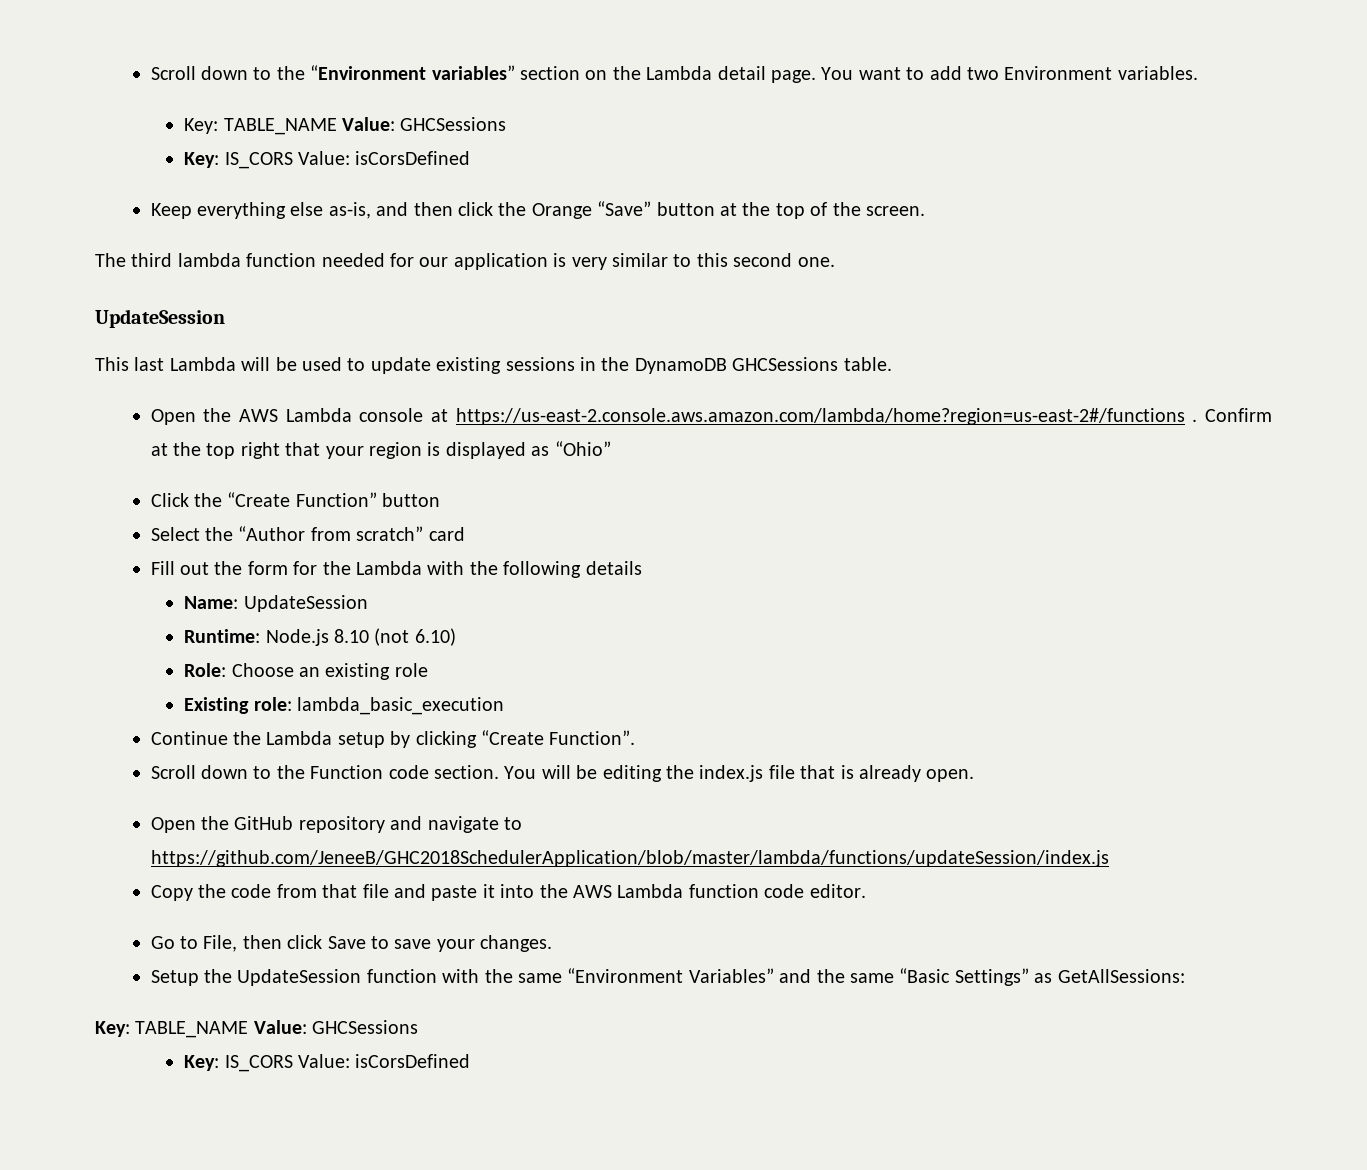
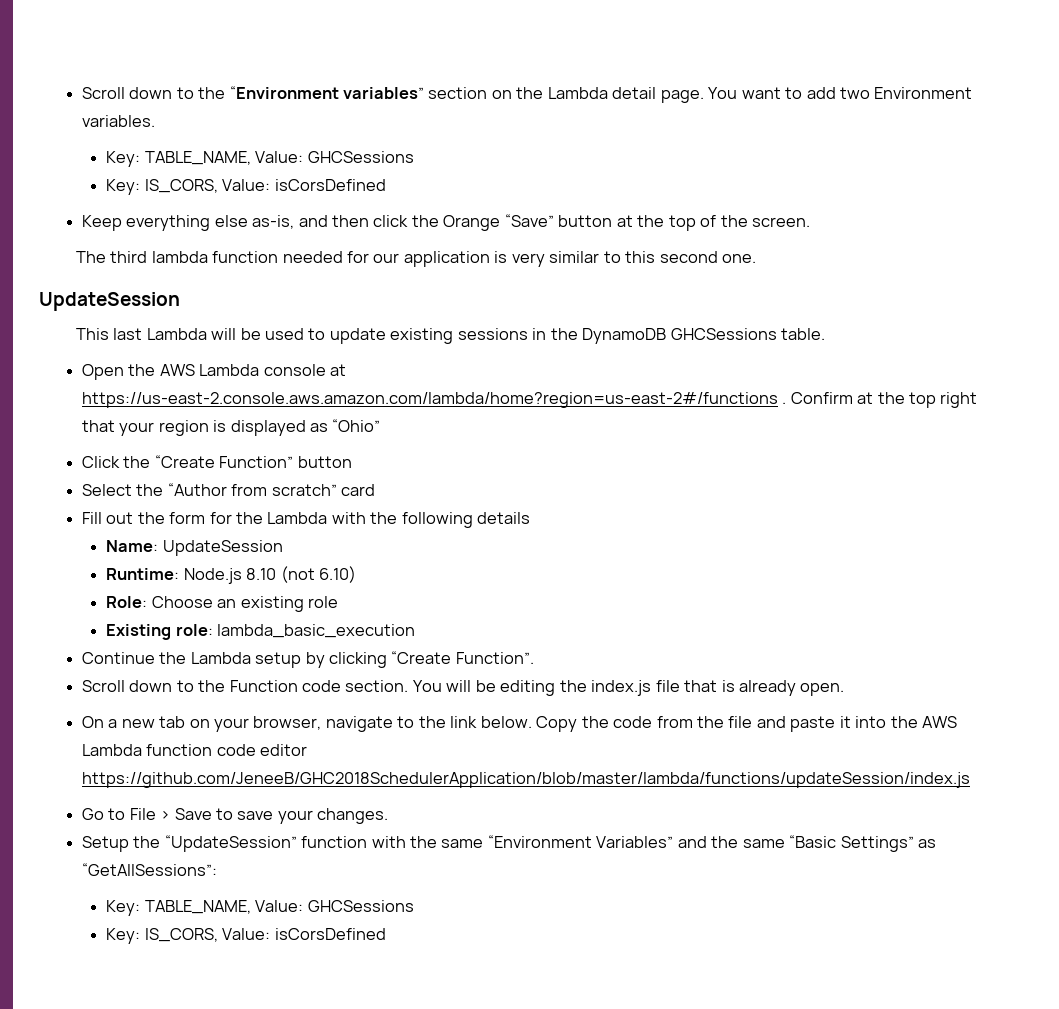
  You want to add two Environment variables.
- Key: TABLE_NAME Value: GHCSessions
- Key: IS_CORS Value: isCorsDefined
+ Key: TABLE_NAME, Value: GHCSessions
+ Key: IS_CORS, Value: isCorsDefined
- Open the GitHub repository and navigate to https://github.com/JeneeB/GHC2018SchedulerApplication/blob/master/lambda/functions/updateSession/index.js
- Copy the code from that file and paste it into the AWS Lambda function code editor.
+ On a new tab on your browser, navigate to the link below. Copy the code from the file and paste it into the AWS Lambda function code editor https://github.com/JeneeB/GHC2018SchedulerApplication/blob/master/lambda/functions/updateSession/index.js
- Go to File, then click Save to save your changes.
+ Go to File > Save to save your changes.
- Setup the UpdateSession function with the same “Environment Variables” and the same “Basic Settings” as GetAllSessions:
- Key: TABLE_NAME Value: GHCSessions
- Key: IS_CORS Value: isCorsDefined
+ Setup the “UpdateSession” function with the same “Environment Variables” and the same “Basic Settings” as “GetAllSessions”:
+ Key: TABLE_NAME, Value: GHCSessions
+ Key: IS_CORS, Value: isCorsDefined

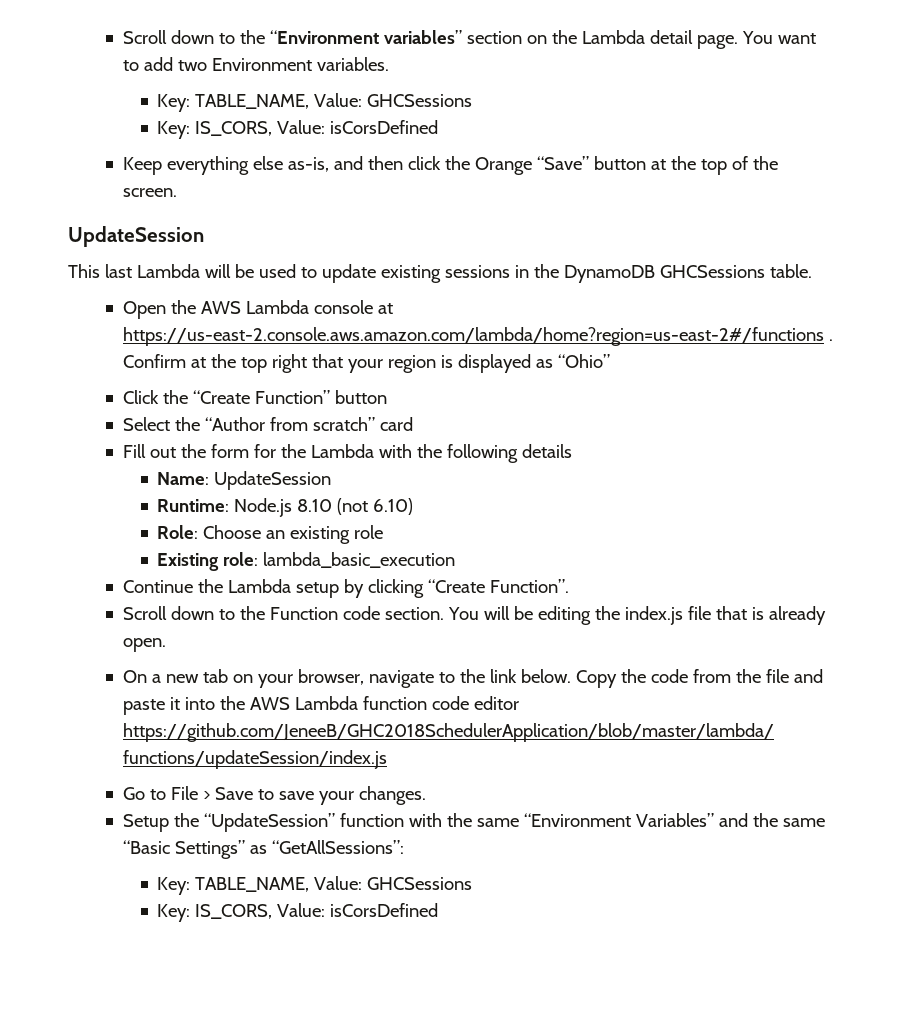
- The third lambda function needed for our application is very similar to this second one.

